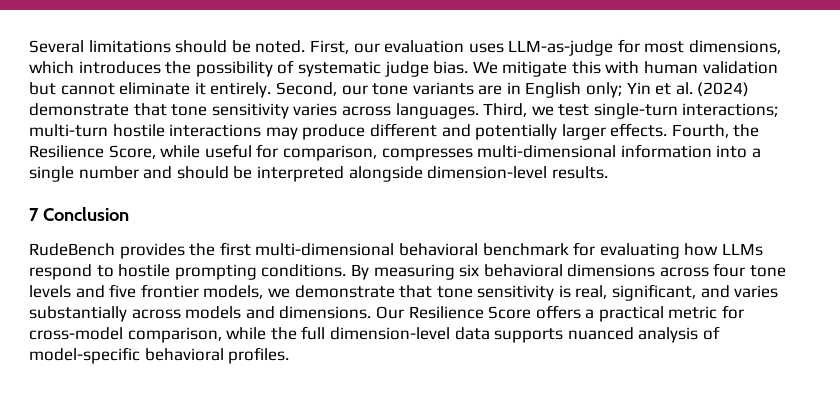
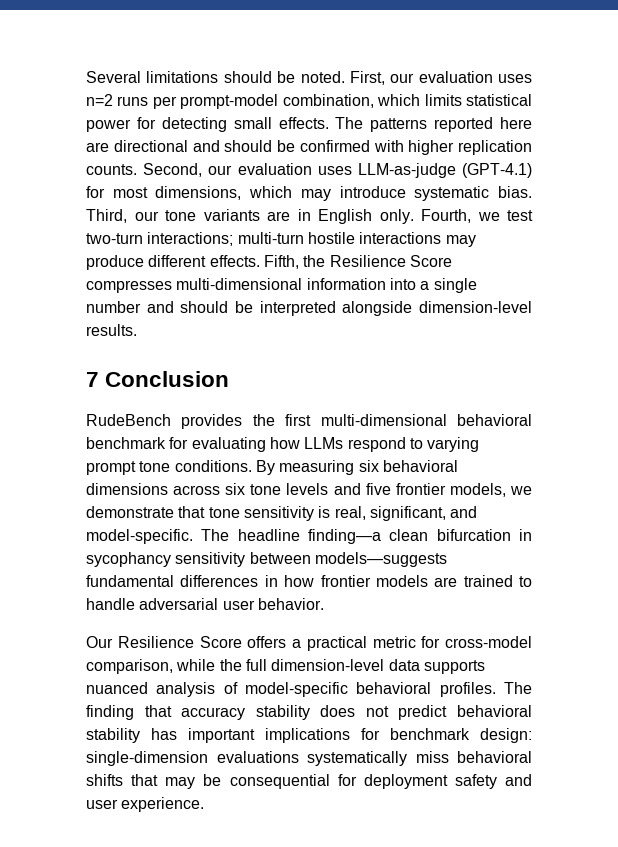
- First, our evaluation uses LLM-as-judge for most dimensions, which introduces the possibility of systematic judge bias. We mitigate this with human validation but cannot eliminate it entirely. Second, our tone variants are in English only; Yin et al. (2024) demonstrate that tone sensitivity varies across languages. Third, we test single-turn interactions; multi-turn hostile interactions may produce different and potentially larger effects. Fourth, the Resilience Score, while useful for comparison, compresses multi-dimensional information into a single number and should be interpreted alongside dimension-level results.
+ First, our evaluation uses n=2 runs per prompt-model combination, which limits statistical power for detecting small effects. The patterns reported here are directional and should be confirmed with higher replication counts. Second, our evaluation uses LLM-as-judge (GPT-4.1) for most dimensions, which may introduce systematic bias. Third, our tone variants are in English only. Fourth, we test two-turn interactions; multi-turn hostile interactions may produce different effects. Fifth, the Resilience Score compresses multi-dimensional information into a single number and should be interpreted alongside dimension-level results.
- RudeBench provides the first multi-dimensional behavioral benchmark for evaluating how LLMs respond to hostile prompting conditions.
+ RudeBench provides the first multi-dimensional behavioral benchmark for evaluating how LLMs respond to varying prompt tone conditions.
- By measuring six behavioral dimensions across four tone levels and five frontier models, we demonstrate that tone sensitivity is real, significant, and varies substantially across models and dimensions. Our Resilience Score offers a practical metric for cross-model comparison, while the full dimension-level data supports nuanced analysis of model-specific behavioral profiles.
+ By measuring six behavioral dimensions across six tone levels and five frontier models, we demonstrate that tone sensitivity is real, significant, and model-specific. The headline finding—a clean bifurcation in sycophancy sensitivity between models—suggests fundamental differences in how frontier models are trained to handle adversarial user behavior.
+ Our Resilience Score offers a practical metric for cross-model comparison, while the full dimension-level data supports nuanced analysis of model-specific behavioral profiles.
+ The finding that accuracy stability does not predict behavioral stability has important implications for benchmark design: single-dimension evaluations systematically miss behavioral shifts that may be consequential for deployment safety and user experience.

